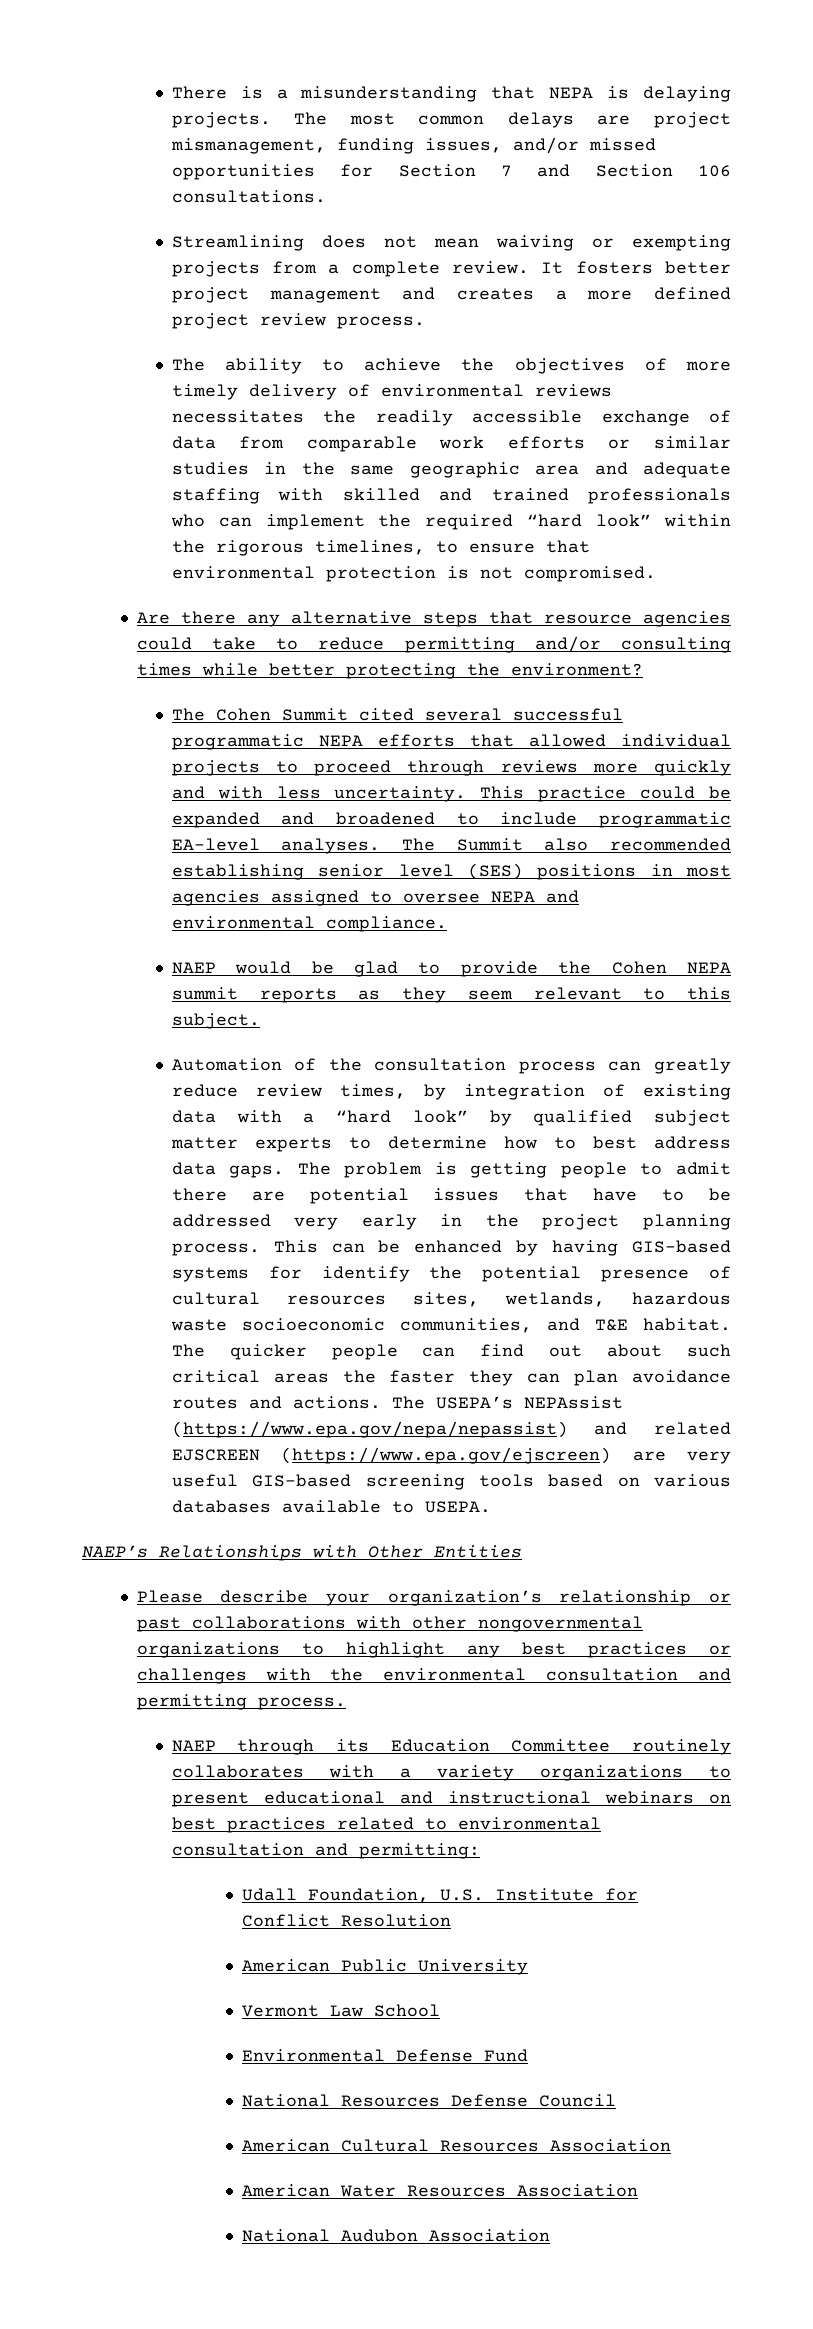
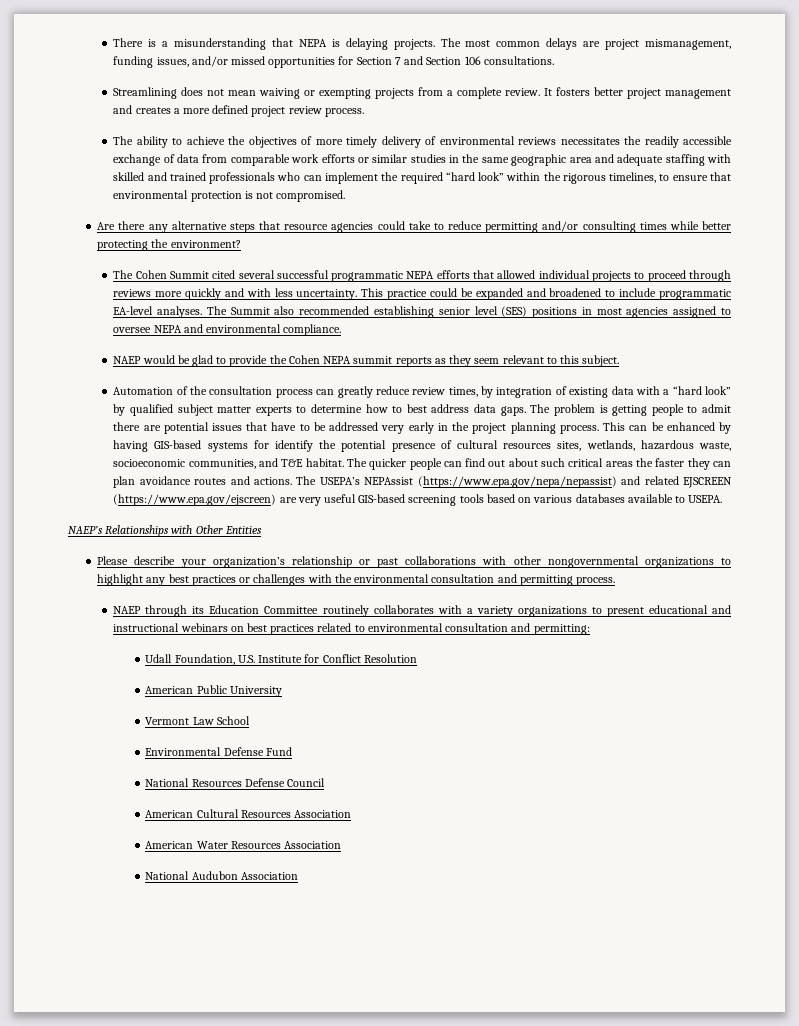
- This can be enhanced by having GIS-based systems for identify the potential presence of cultural resources sites, wetlands, hazardous waste socioeconomic communities, and T&E habitat.
+ This can be enhanced by having GIS-based systems for identify the potential presence of cultural resources sites, wetlands, hazardous waste, socioeconomic communities, and T&E habitat.

